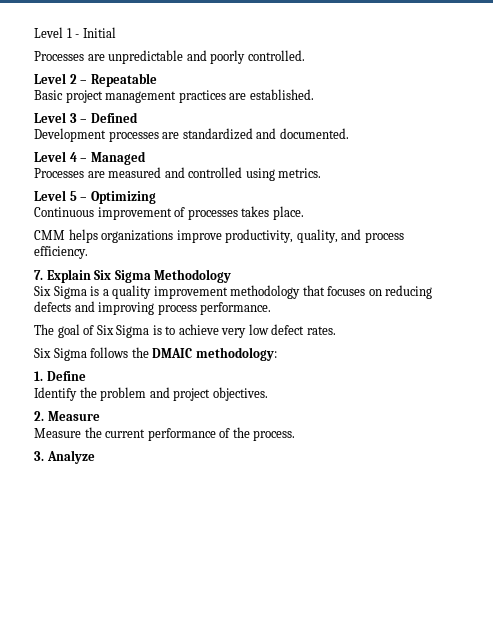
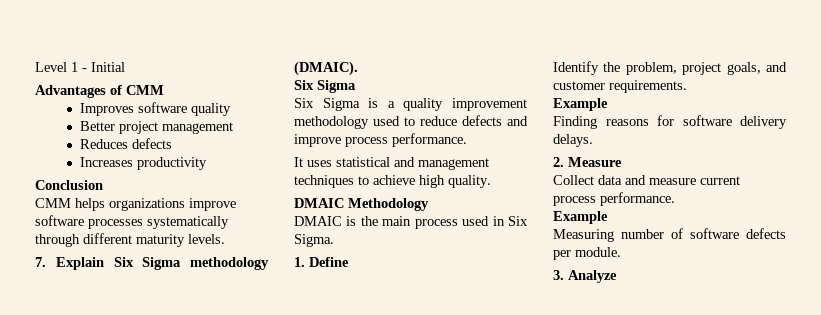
- Processes are unpredictable and poorly controlled.
- Level 2 – Repeatable
- Basic project management practices are established.
- Level 3 – Defined
- Development processes are standardized and documented.
- Level 4 – Managed
- Processes are measured and controlled using metrics.
- Level 5 – Optimizing
- Continuous improvement of processes takes place.
- CMM helps organizations improve productivity, quality, and process efficiency.
+ Advantages of CMM
+ Improves software quality
+ Better project management
+ Reduces defects
+ Increases productivity
+ Conclusion
+ CMM helps organizations improve software processes systematically through different maturity levels.
- 7. Explain Six Sigma Methodology
+ 7. Explain Six Sigma methodology (DMAIC).
+ Six Sigma
- Six Sigma is a quality improvement methodology that focuses on reducing defects and improving process performance.
- The goal of Six Sigma is to achieve very low defect rates.
- Six Sigma follows the DMAIC methodology:
+ Six Sigma is a quality improvement methodology used to reduce defects and improve process performance.
+ It uses statistical and management techniques to achieve high quality.
+ DMAIC Methodology
+ DMAIC is the main process used in Six Sigma.
  1. Define
- Identify the problem and project objectives.
+ Identify the problem, project goals, and customer requirements.
+ Example
+ Finding reasons for software delivery delays.
  2. Measure
- Measure the current performance of the process.
+ Collect data and measure current process performance.
+ Example
+ Measuring number of software defects per module.

